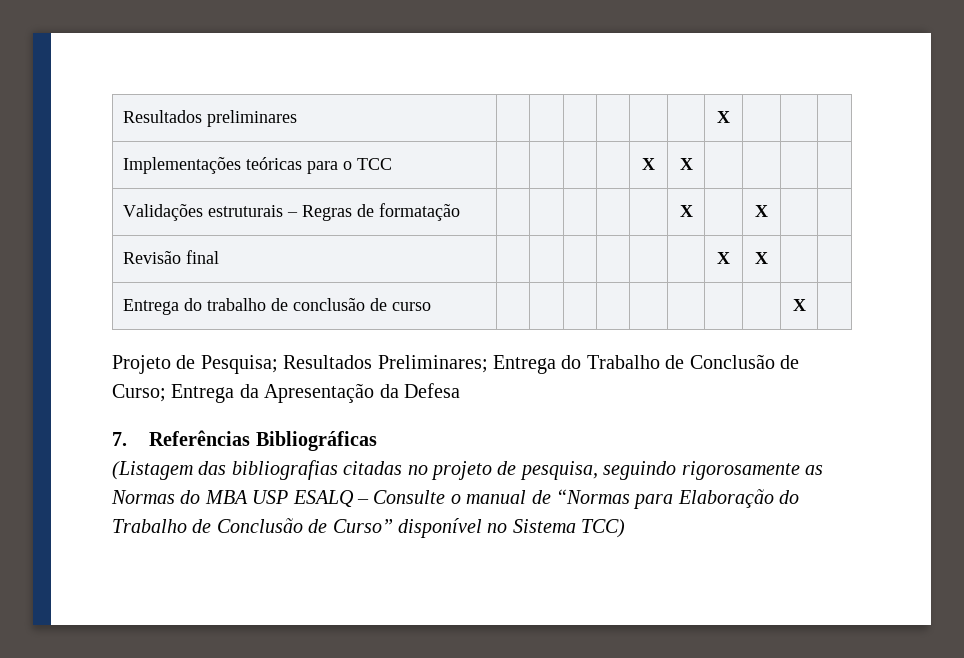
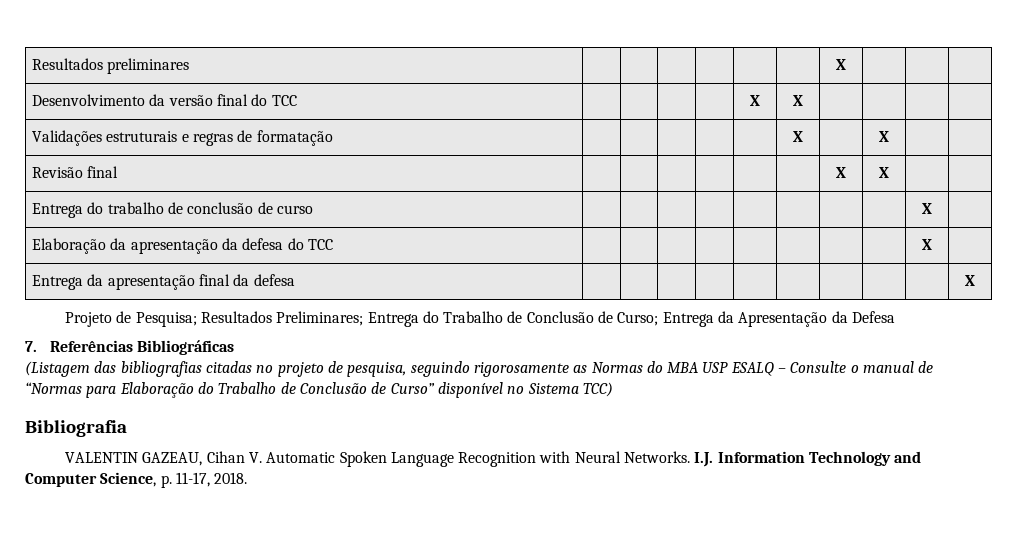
- Implementações teóricas para o TCC | | | | | X | X | | | |
+ Desenvolvimento da versão final do TCC | | | | | X | X | | | |
- Validações estruturais – Regras de formatação | | | | | | X | | X | |
+ Validações estruturais e regras de formatação | | | | | | X | | X | |
+ Elaboração da apresentação da defesa do TCC | | | | | | | | | X |
+ Entrega da apresentação final da defesa | | | | | | | | | | X
+ Bibliografia
+ VALENTIN GAZEAU, Cihan V. Automatic Spoken Language Recognition with Neural Networks. I.J. Information Technology and Computer Science, p. 11-17, 2018.

